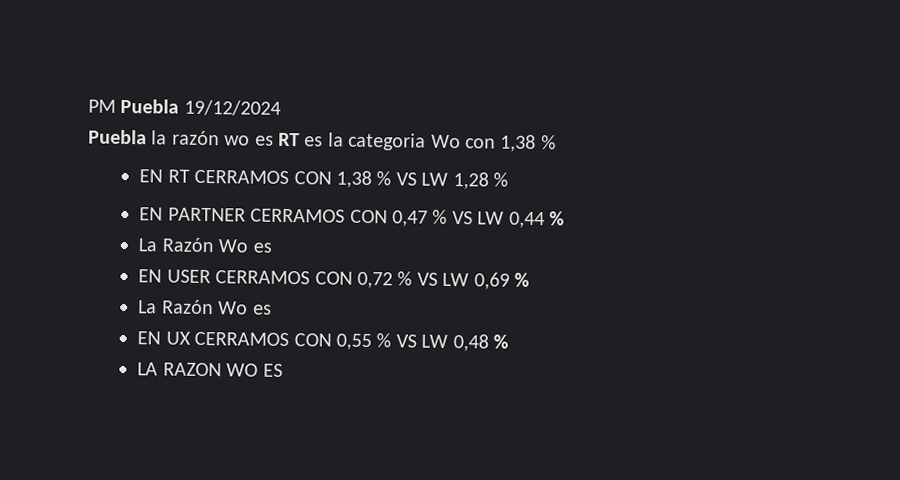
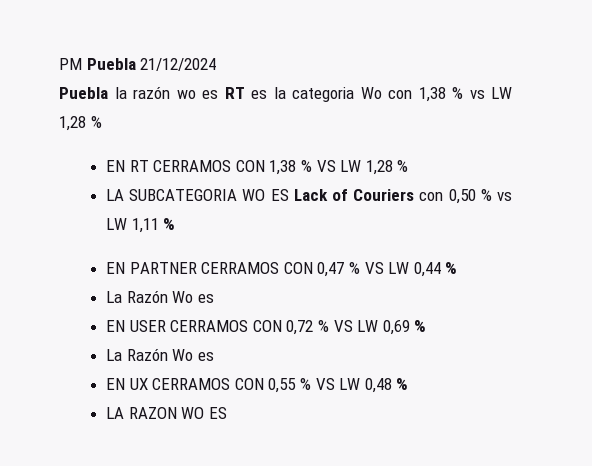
- PM Puebla 19/12/2024
+ PM Puebla 21/12/2024
- Puebla la razón wo es RT es la categoria Wo con 1,38 %
+ Puebla la razón wo es RT es la categoria Wo con 1,38 % vs LW 1,28 %
+ LA SUBCATEGORIA WO ES Lack of Couriers con 0,50 % vs LW 1,11 %

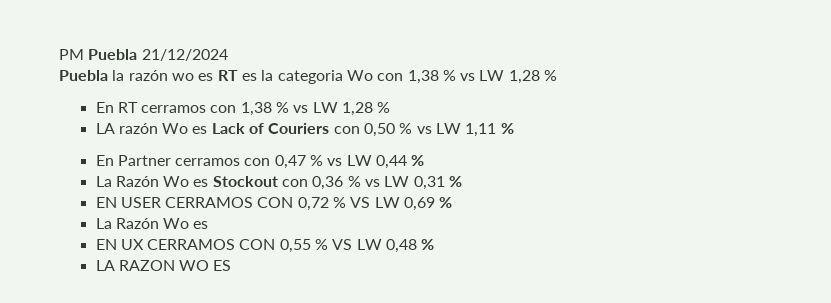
- EN RT CERRAMOS CON 1,38 % VS LW 1,28 %
+ En RT cerramos con 1,38 % vs LW 1,28 %
- LA SUBCATEGORIA WO ES Lack of Couriers con 0,50 % vs LW 1,11 %
+ LA razón Wo es Lack of Couriers con 0,50 % vs LW 1,11 %
- EN PARTNER CERRAMOS CON 0,47 % VS LW 0,44 %
- La Razón Wo es
+ En Partner cerramos con 0,47 % vs LW 0,44 %
+ La Razón Wo es Stockout con 0,36 % vs LW 0,31 %

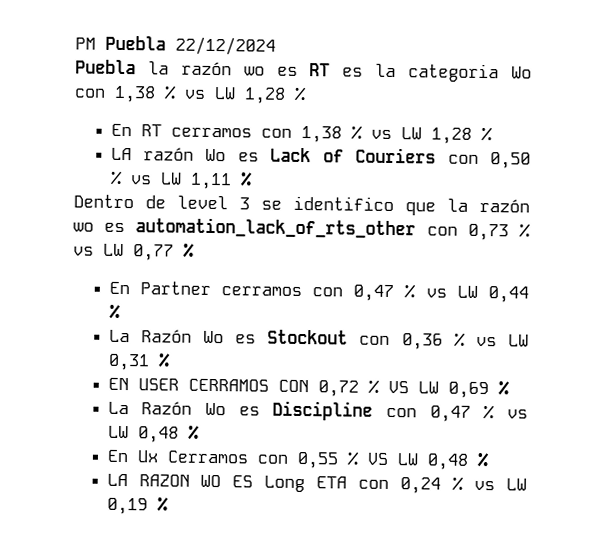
- PM Puebla 21/12/2024
+ PM Puebla 22/12/2024
+ Dentro de level 3 se identifico que la razón wo es automation_lack_of_rts_other con 0,73 % vs LW 0,77 %
  EN USER CERRAMOS CON 0,72 % VS LW 0,69 %
- La Razón Wo es
- EN UX CERRAMOS CON 0,55 % VS LW 0,48 %
+ La Razón Wo es Discipline con 0,47 % vs LW 0,48 %
+ En Ux Cerramos con 0,55 % VS LW 0,48 %
- LA RAZON WO ES
+ LA RAZON WO ES Long ETA con 0,24 % vs LW 0,19 %

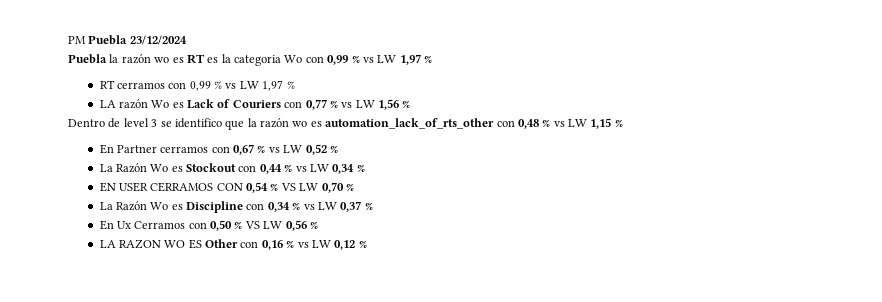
- PM Puebla 22/12/2024
+ PM Puebla 23/12/2024
- Puebla la razón wo es RT es la categoria Wo con 1,38 % vs LW 1,28 %
- En RT cerramos con 1,38 % vs LW 1,28 %
+ Puebla la razón wo es RT es la categoria Wo con 0,99 % vs LW 1,97 %
+ RT cerramos con 0,99 % vs LW 1,97 %
- LA razón Wo es Lack of Couriers con 0,50 % vs LW 1,11 %
+ LA razón Wo es Lack of Couriers con 0,77 % vs LW 1,56 %
- Dentro de level 3 se identifico que la razón wo es automation_lack_of_rts_other con 0,73 % vs LW 0,77 %
+ Dentro de level 3 se identifico que la razón wo es automation_lack_of_rts_other con 0,48 % vs LW 1,15 %
- En Partner cerramos con 0,47 % vs LW 0,44 %
+ En Partner cerramos con 0,67 % vs LW 0,52 %
- La Razón Wo es Stockout con 0,36 % vs LW 0,31 %
+ La Razón Wo es Stockout con 0,44 % vs LW 0,34 %
- EN USER CERRAMOS CON 0,72 % VS LW 0,69 %
+ EN USER CERRAMOS CON 0,54 % VS LW 0,70 %
- La Razón Wo es Discipline con 0,47 % vs LW 0,48 %
+ La Razón Wo es Discipline con 0,34 % vs LW 0,37 %
- En Ux Cerramos con 0,55 % VS LW 0,48 %
+ En Ux Cerramos con 0,50 % VS LW 0,56 %
- LA RAZON WO ES Long ETA con 0,24 % vs LW 0,19 %
+ LA RAZON WO ES Other con 0,16 % vs LW 0,12 %

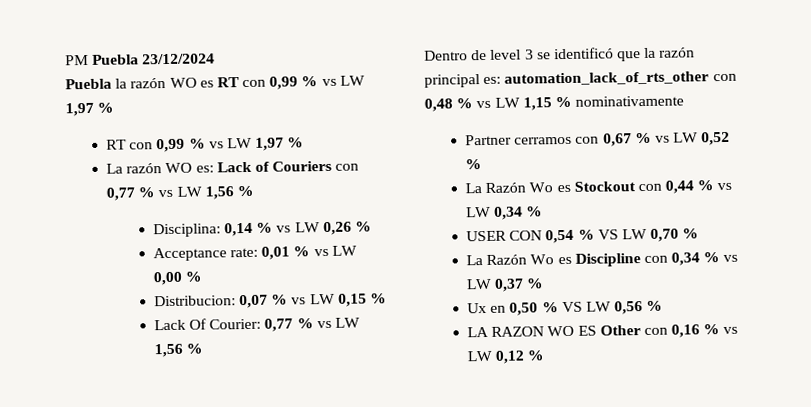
- Puebla la razón wo es RT es la categoria Wo con 0,99 % vs LW 1,97 %
- RT cerramos con 0,99 % vs LW 1,97 %
- LA razón Wo es Lack of Couriers con 0,77 % vs LW 1,56 %
+ Puebla la razón WO es RT con 0,99 % vs LW 1,97 %
+ RT con 0,99 % vs LW 1,97 %
+ La razón WO es: Lack of Couriers con 0,77 % vs LW 1,56 %
+ Disciplina: 0,14 % vs LW 0,26 %
+ Acceptance rate: 0,01 % vs LW 0,00 %
+ Distribucion: 0,07 % vs LW 0,15 %
+ Lack Of Courier: 0,77 % vs LW 1,56 %
- Dentro de level 3 se identifico que la razón wo es automation_lack_of_rts_other con 0,48 % vs LW 1,15 %
- En Partner cerramos con 0,67 % vs LW 0,52 %
+ Dentro de level 3 se identificó que la razón principal es: automation_lack_of_rts_other con 0,48 % vs LW 1,15 % nominativamente
+ Partner cerramos con 0,67 % vs LW 0,52 %
- EN USER CERRAMOS CON 0,54 % VS LW 0,70 %
+ USER CON 0,54 % VS LW 0,70 %
- En Ux Cerramos con 0,50 % VS LW 0,56 %
+ Ux en 0,50 % VS LW 0,56 %

